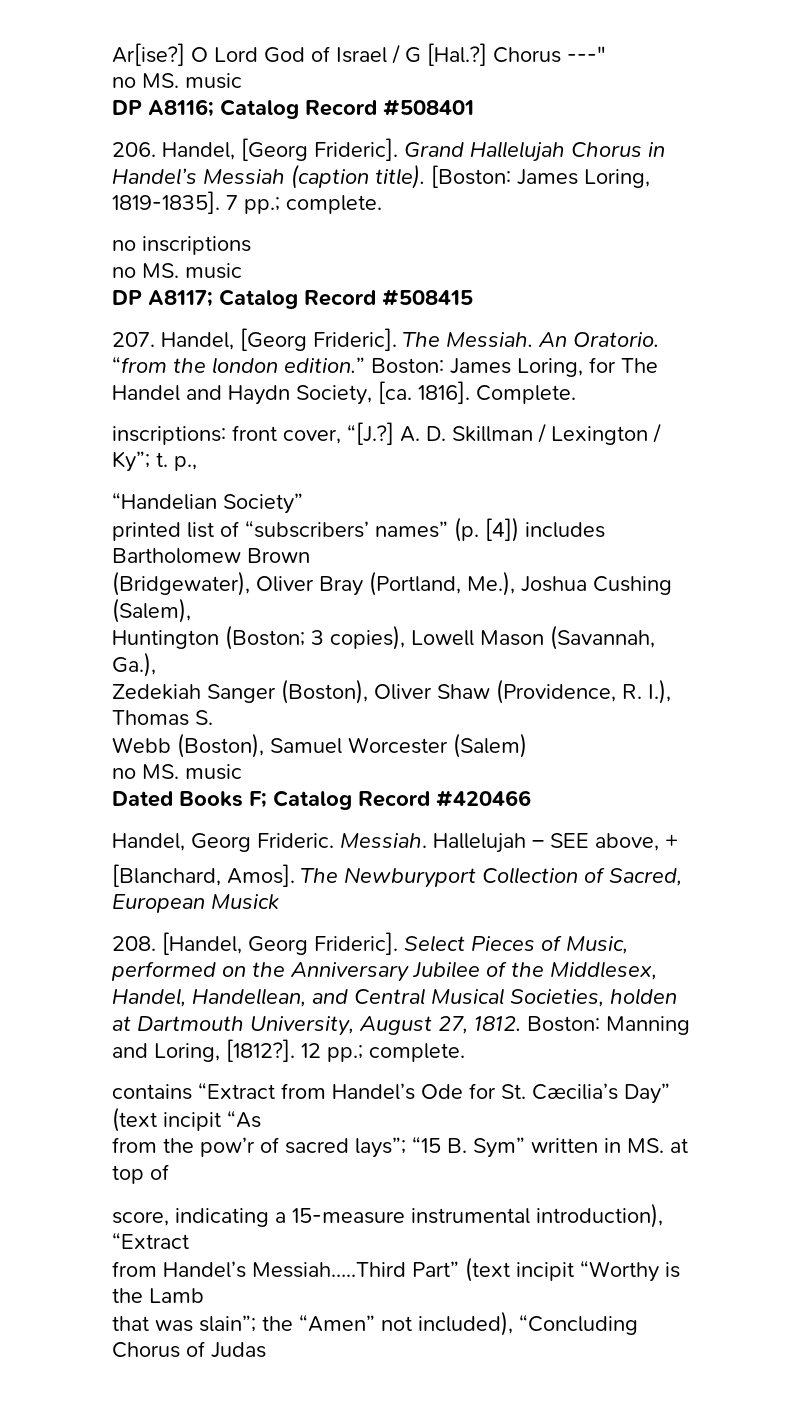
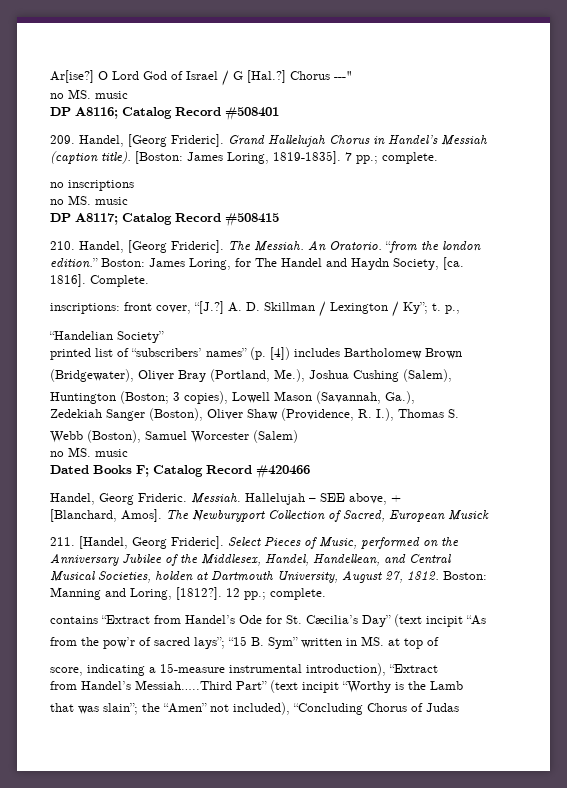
- 206. Handel, [Georg Frideric].
+ 209. Handel, [Georg Frideric].
- 207. Handel, [Georg Frideric].
+ 210. Handel, [Georg Frideric].
- 208. [Handel, Georg Frideric].
+ 211. [Handel, Georg Frideric].

